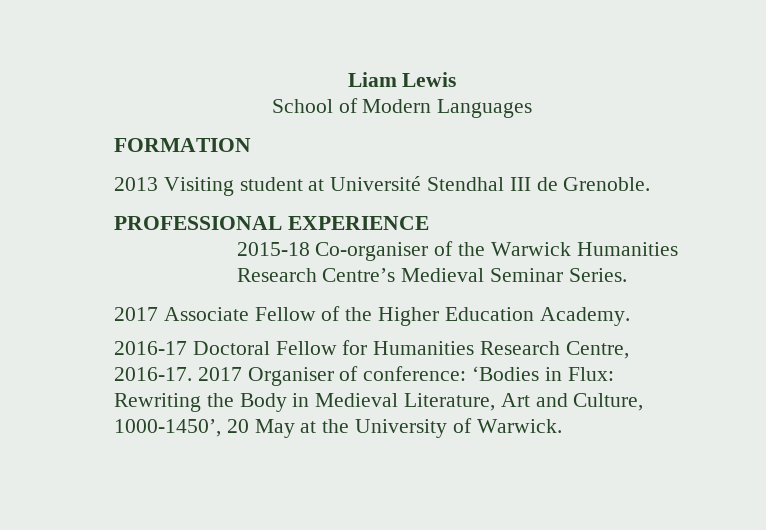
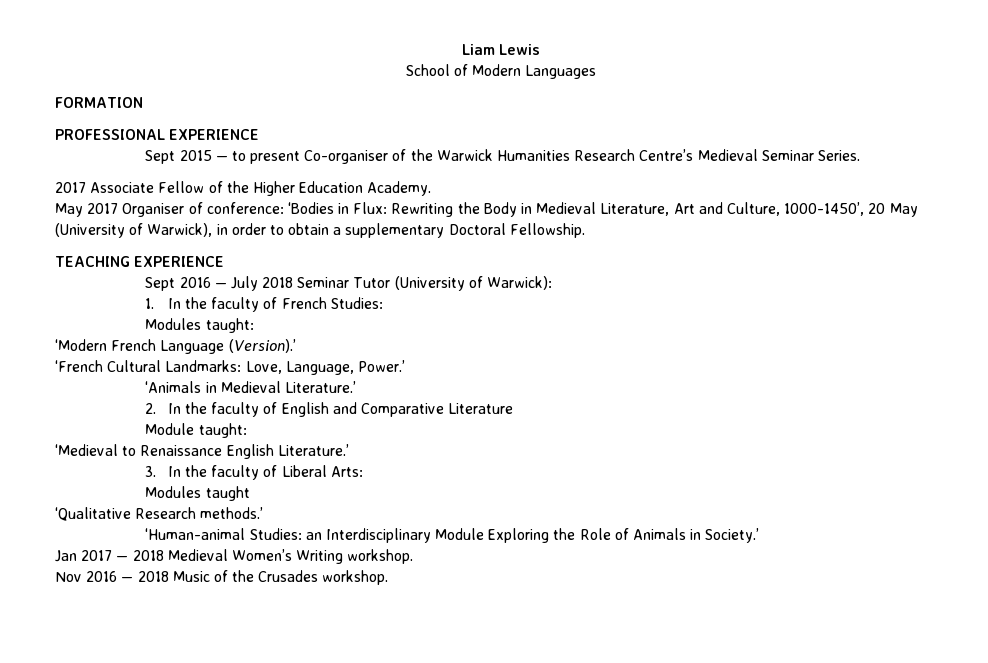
- 2013 Visiting student at Université Stendhal III de Grenoble.
  PROFESSIONAL EXPERIENCE
- 2015-18 Co-organiser of the Warwick Humanities Research Centre’s Medieval Seminar Series.
+ Sept 2015 — to present Co-organiser of the Warwick Humanities Research Centre’s Medieval Seminar Series.
- 2016-17 Doctoral Fellow for Humanities Research Centre, 2016-17. 2017 Organiser of conference: ‘Bodies in Flux: Rewriting the Body in Medieval Literature, Art and Culture, 1000-1450’, 20 May at the University of Warwick.
+ May 2017 Organiser of conference: ‘Bodies in Flux: Rewriting the Body in Medieval Literature, Art and Culture, 1000-1450’, 20 May (University of Warwick), in order to obtain a supplementary Doctoral Fellowship.
+ TEACHING EXPERIENCE
+ Sept 2016 — July 2018 Seminar Tutor (University of Warwick):
+ 1. In the faculty of French Studies:
+ Modules taught:
+ ‘Modern French Language (Version).’
+ ‘French Cultural Landmarks: Love, Language, Power.’
+ ‘Animals in Medieval Literature.’
+ 2. In the faculty of English and Comparative Literature
+ Module taught:
+ ‘Medieval to Renaissance English Literature.’
+ 3. In the faculty of Liberal Arts:
+ Modules taught
+ ‘Qualitative Research methods.’
+ ‘Human-animal Studies: an Interdisciplinary Module Exploring the Role of Animals in Society.’
+ Jan 2017 — 2018 Medieval Women’s Writing workshop.
+ Nov 2016 — 2018 Music of the Crusades workshop.

